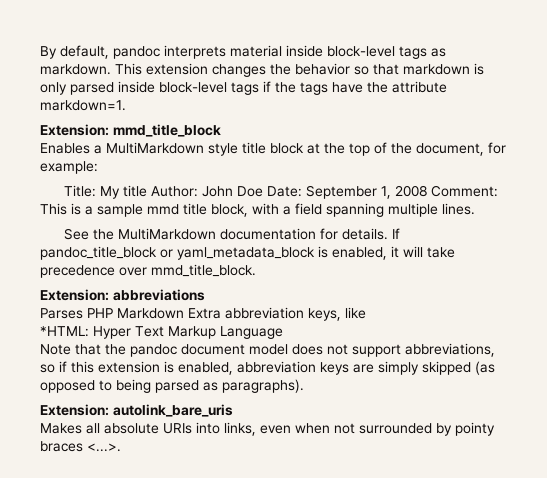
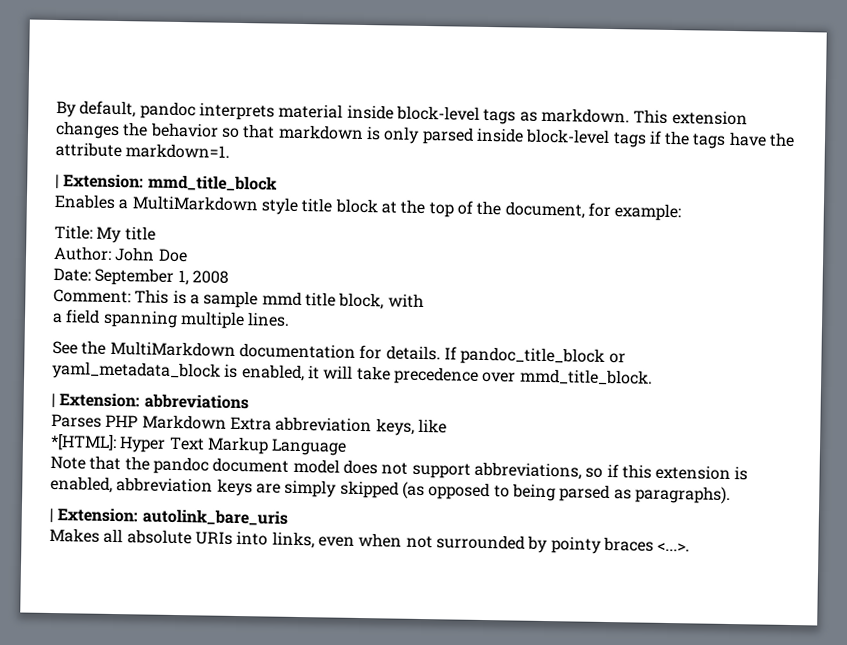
- Extension: mmd_title_block
+ | Extension: mmd_title_block
- Title: My title Author: John Doe Date: September 1, 2008 Comment: This is a sample mmd title block, with a field spanning multiple lines.
+ Title: My title
+ Author: John Doe
+ Date: September 1, 2008
+ Comment: This is a sample mmd title block, with
+ a field spanning multiple lines.
- Extension: abbreviations
+ | Extension: abbreviations
- *HTML: Hyper Text Markup Language
+ *[HTML]: Hyper Text Markup Language
- Extension: autolink_bare_uris
+ | Extension: autolink_bare_uris

